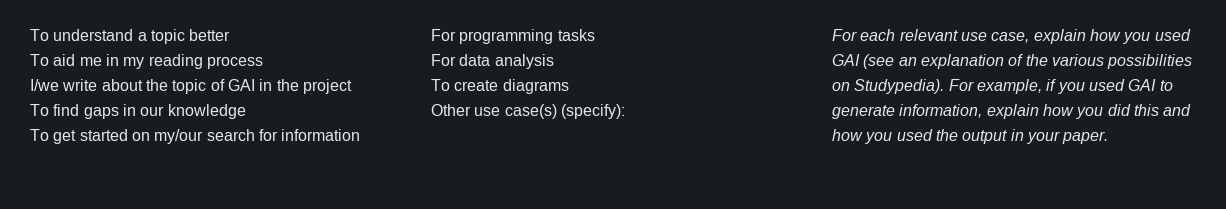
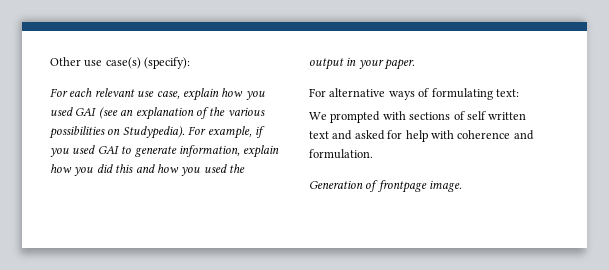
- To understand a topic better
- To aid me in my reading process
- I/we write about the topic of GAI in the project
- To find gaps in our knowledge
- To get started on my/our search for information
- For programming tasks
- For data analysis
- To create diagrams
+ For alternative ways of formulating text:
+ We prompted with sections of self written text and asked for help with coherence and formulation.
+ Generation of frontpage image.

